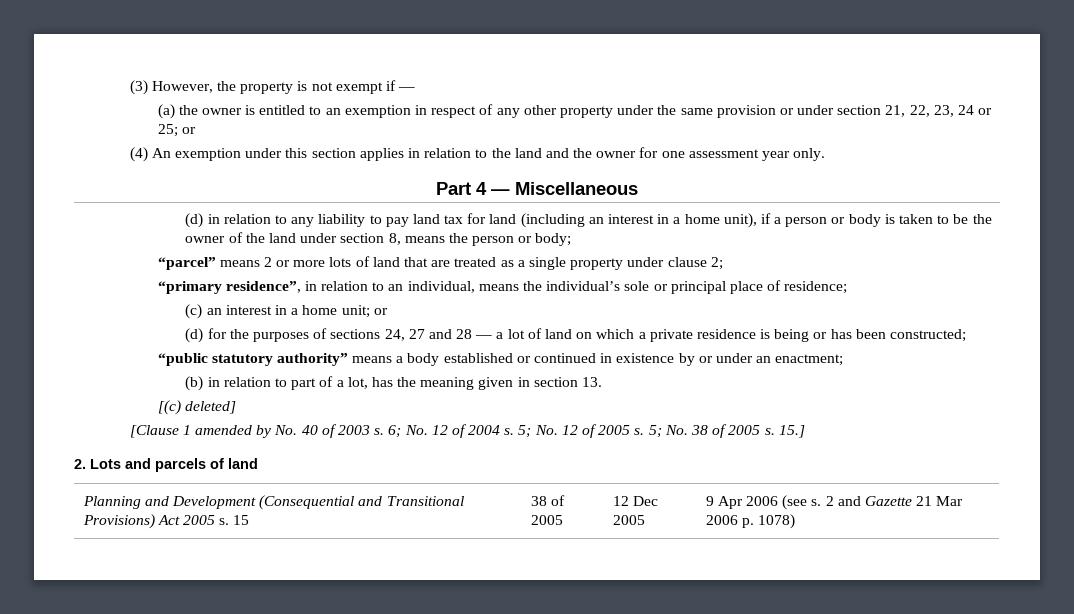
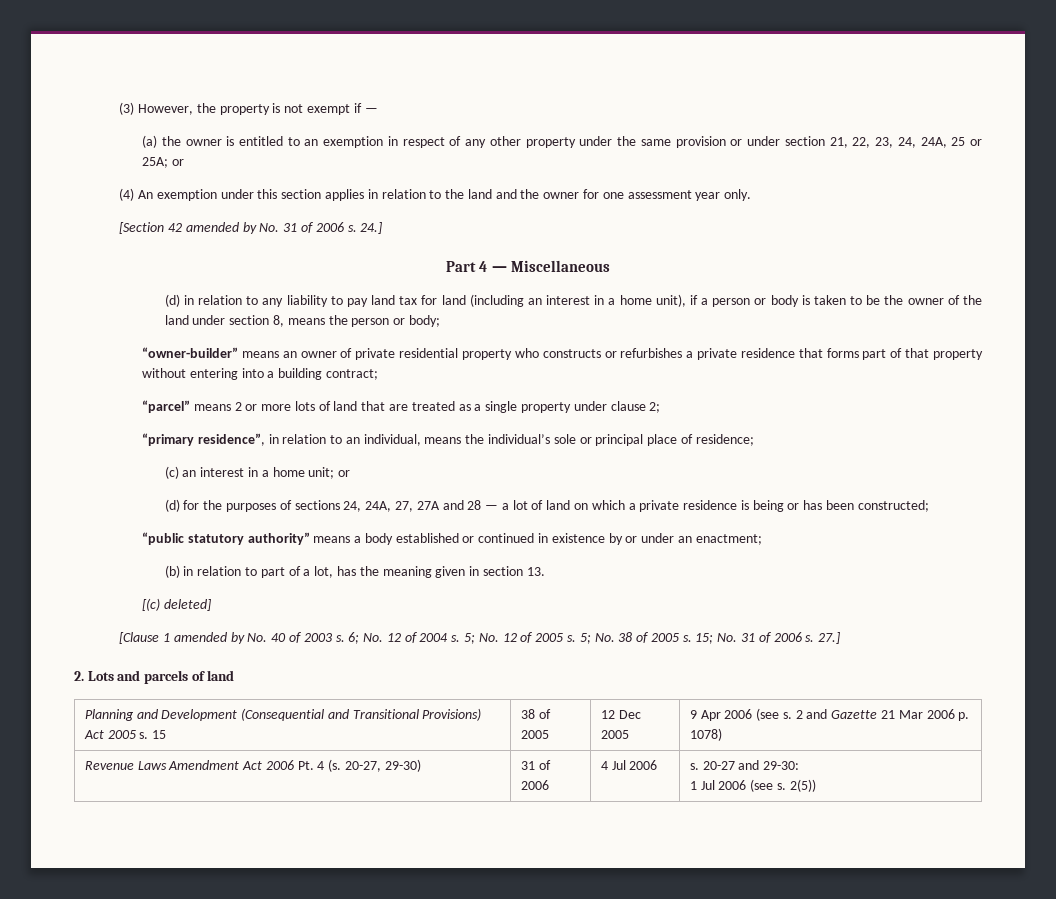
- (a) the owner is entitled to an exemption in respect of any other property under the same provision or under section 21, 22, 23, 24 or 25; or
+ (a) the owner is entitled to an exemption in respect of any other property under the same provision or under section 21, 22, 23, 24, 24A, 25 or 25A; or
+ [Section 42 amended by No. 31 of 2006 s. 24.]
+ “owner-builder” means an owner of private residential property who constructs or refurbishes a private residence that forms part of that property without entering into a building contract;
- (d) for the purposes of sections 24, 27 and 28 — a lot of land on which a private residence is being or has been constructed;
+ (d) for the purposes of sections 24, 24A, 27, 27A and 28 — a lot of land on which a private residence is being or has been constructed;
- 15.]
+ 15; No. 31 of 2006 s. 27.]
+ Revenue Laws Amendment Act 2006 Pt. 4 (s. 20-27, 29-30) | 31 of 2006 | 4 Jul 2006 | s. 20-27 and 29-30:
+ 1 Jul 2006 (see s. 2(5))

